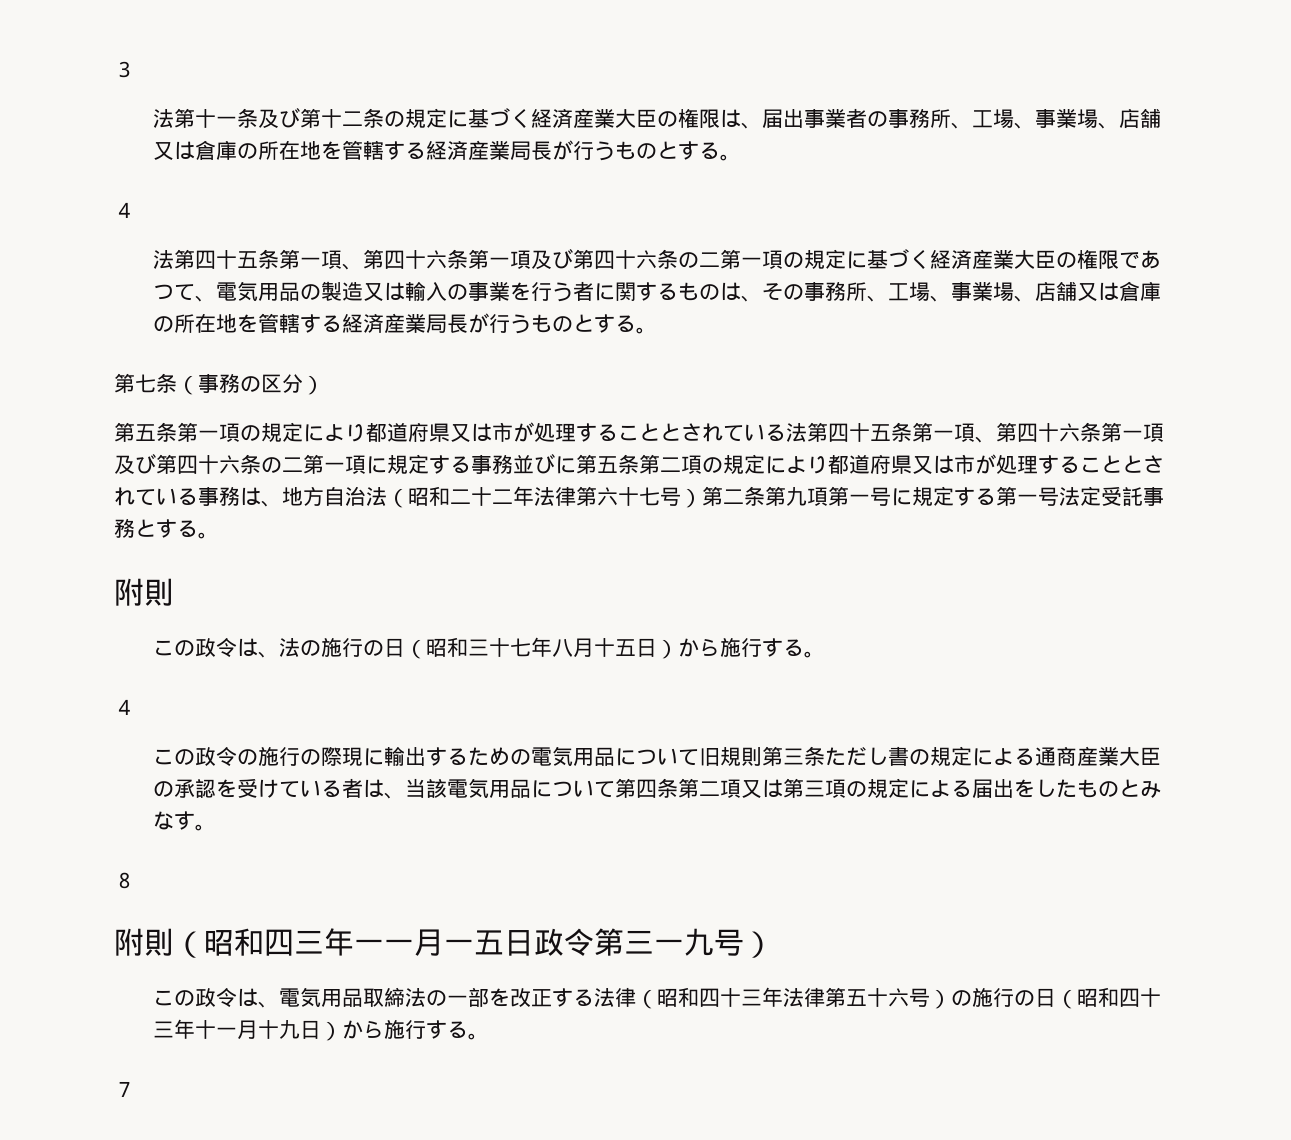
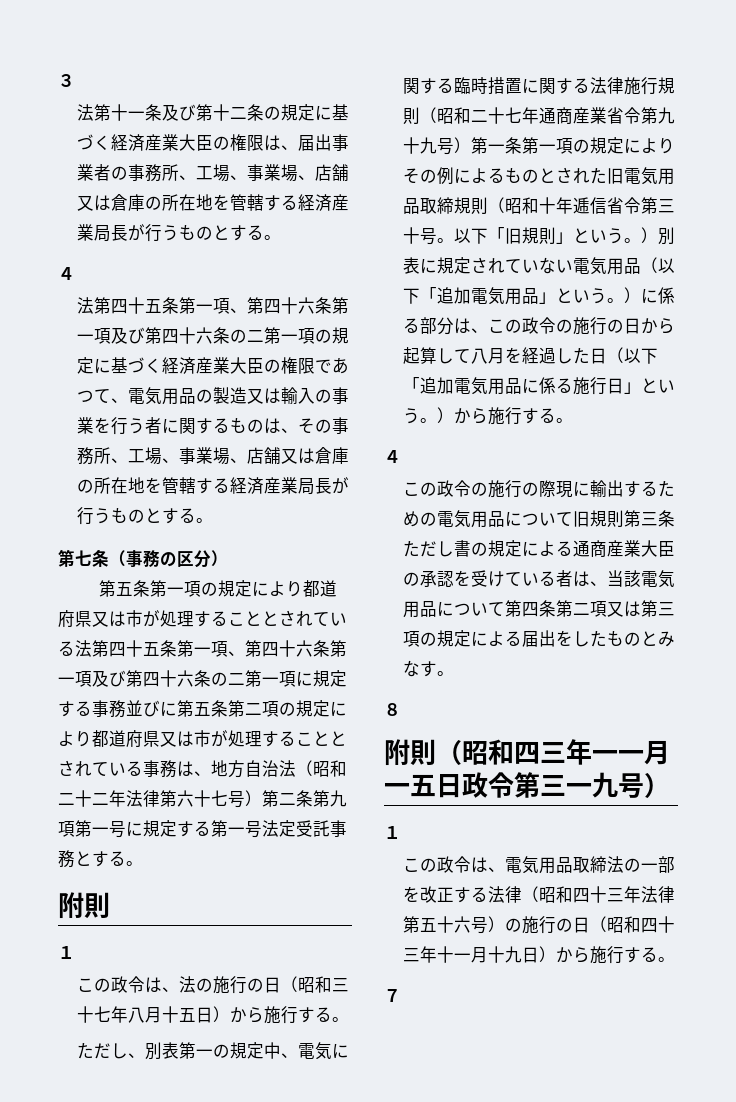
  第五条第一項の規定により都道府県又は市が処理することとされている法第四十五条第一項、第四十六条第一項及び第四十六条の二第一項に規定する事務並びに第五条第二項の規定により都道府県又は市が処理することとされている事務は、地方自治法（昭和二十二年法律第六十七号）第二条第九項第一号に規定する第一号法定受託事務とする。
  附則
+ １
+ ただし、別表第一の規定中、電気に関する臨時措置に関する法律施行規則（昭和二十七年通商産業省令第九十九号）第一条第一項の規定によりその例によるものとされた旧電気用品取締規則（昭和十年逓信省令第三十号。以下「旧規則」という。）別表に規定されていない電気用品（以下「追加電気用品」という。）に係る部分は、この政令の施行の日から起算して八月を経過した日（以下「追加電気用品に係る施行日」という。）から施行する。
  附則（昭和四三年一一月一五日政令第三一九号）
+ １

